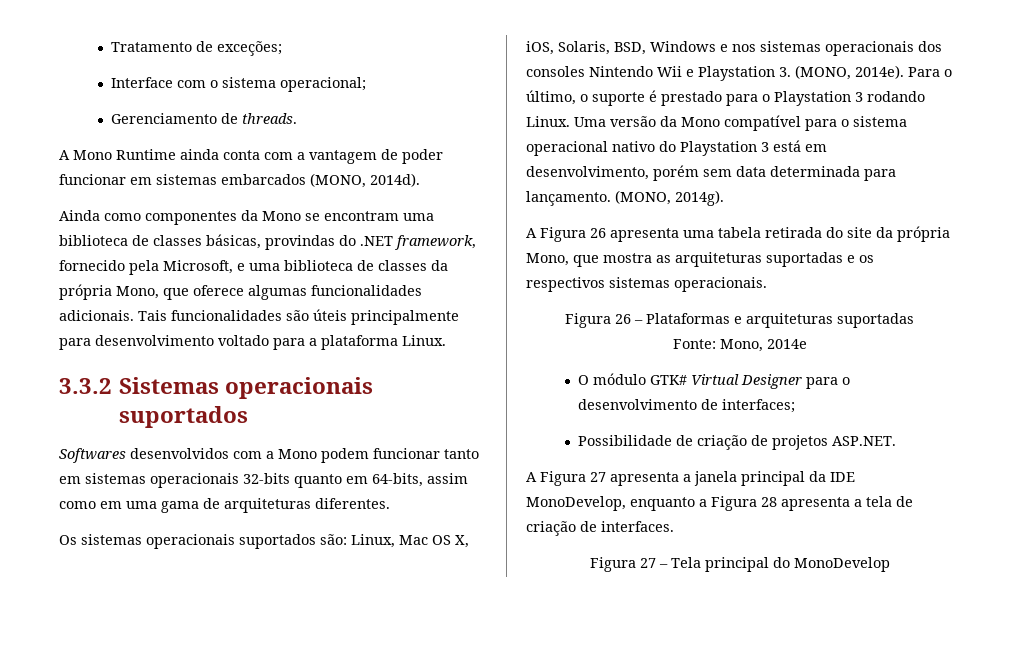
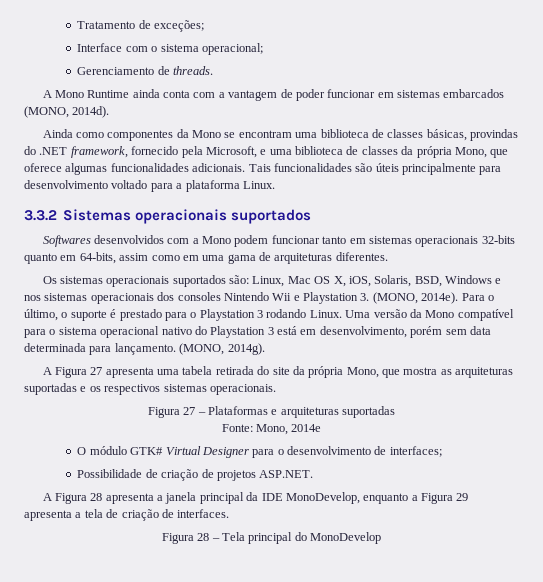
- A Figura 26 apresenta uma tabela retirada do site da própria Mono, que mostra as arquiteturas suportadas e os respectivos sistemas operacionais.
+ A Figura 27 apresenta uma tabela retirada do site da própria Mono, que mostra as arquiteturas suportadas e os respectivos sistemas operacionais.
- Figura 26 – Plataformas e arquiteturas suportadas
+ Figura 27 – Plataformas e arquiteturas suportadas
- A Figura 27 apresenta a janela principal da IDE MonoDevelop, enquanto a Figura 28 apresenta a tela de criação de interfaces.
+ A Figura 28 apresenta a janela principal da IDE MonoDevelop, enquanto a Figura 29 apresenta a tela de criação de interfaces.
- Figura 27 – Tela principal do MonoDevelop
+ Figura 28 – Tela principal do MonoDevelop

